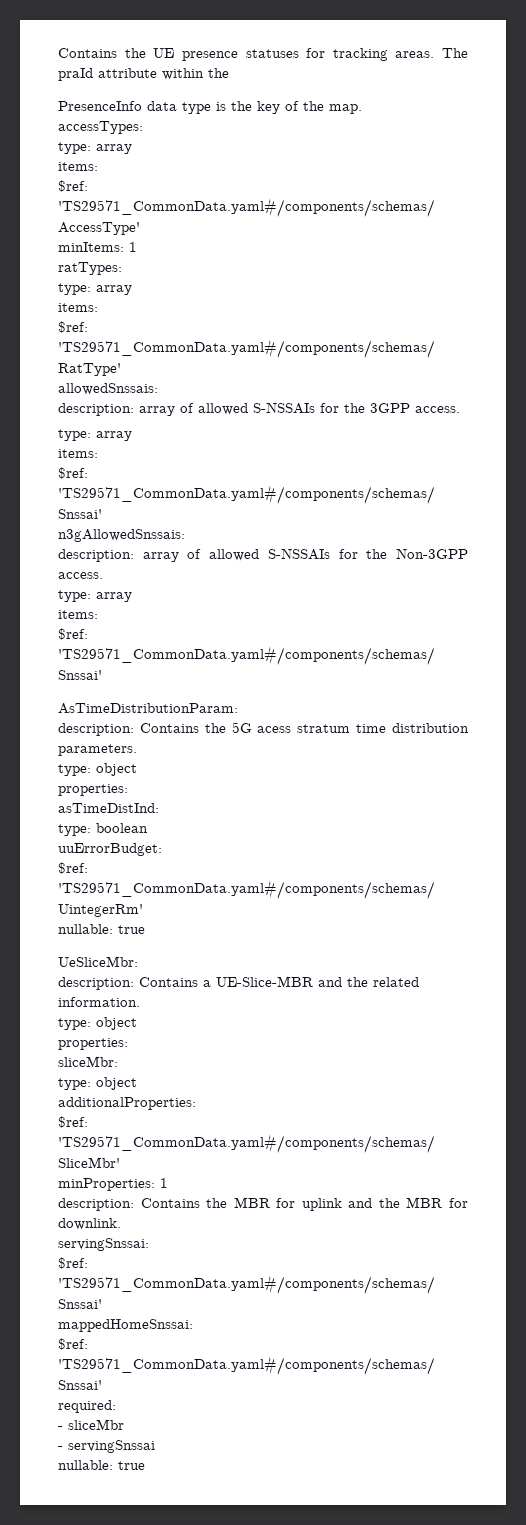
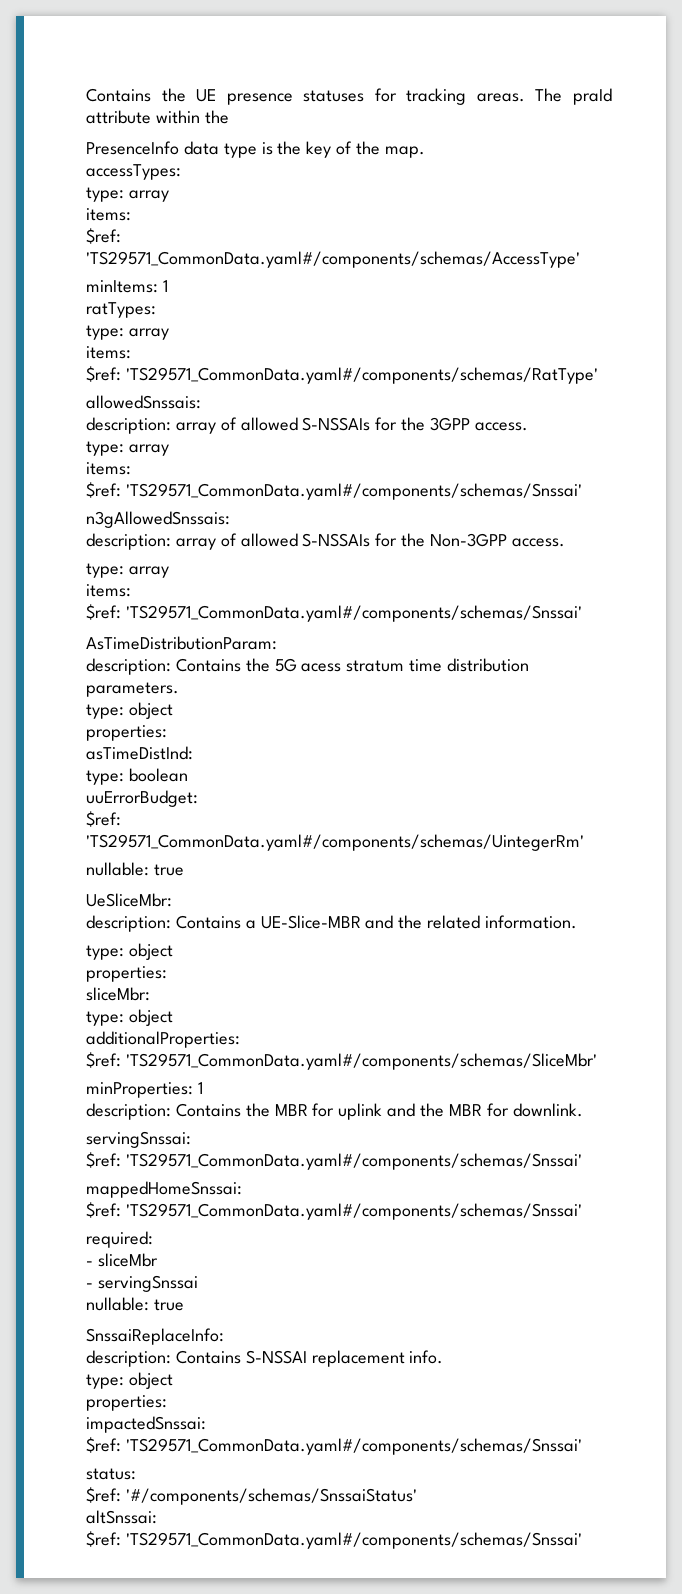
+ SnssaiReplaceInfo:
+ description: Contains S-NSSAI replacement info.
+ type: object
+ properties:
+ impactedSnssai:
+ $ref: 'TS29571_CommonData.yaml#/components/schemas/Snssai'
+ status:
+ $ref: '#/components/schemas/SnssaiStatus'
+ altSnssai:
+ $ref: 'TS29571_CommonData.yaml#/components/schemas/Snssai'

